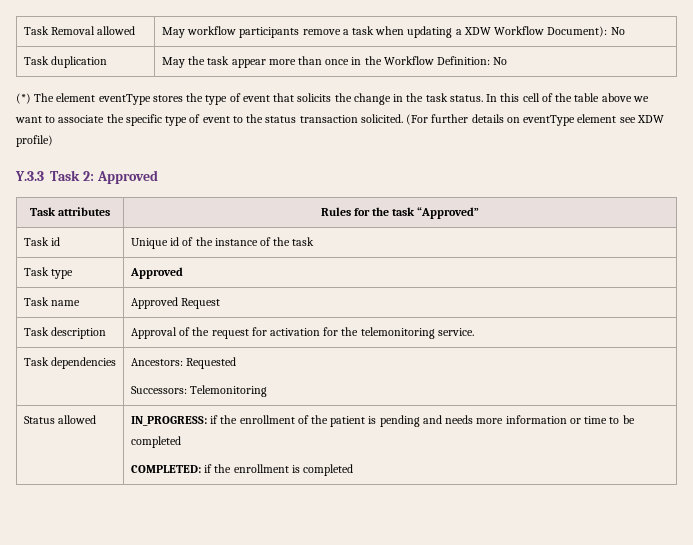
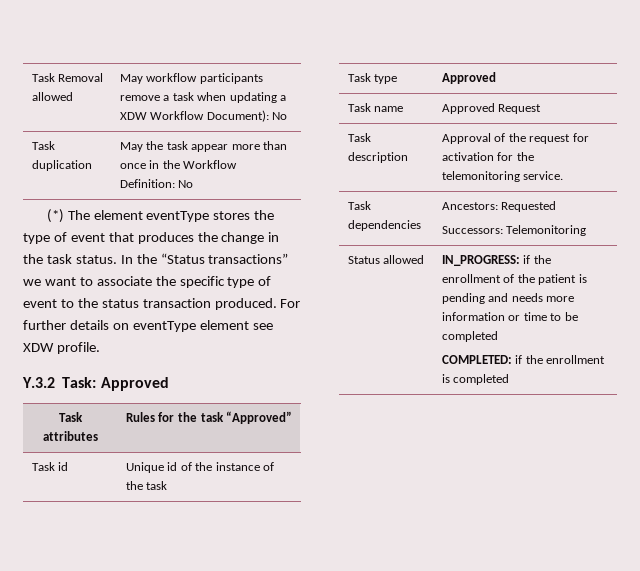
- (*) The element eventType stores the type of event that solicits the change in the task status.
+ (*) The element eventType stores the type of event that produces the change in the task status.
- In this cell of the table above we want to associate the specific type of event to the status transaction solicited. (For further details on eventType element see XDW profile)
- Y.3.3 Task 2: Approved
+ In the “Status transactions” we want to associate the specific type of event to the status transaction produced. For further details on eventType element see XDW profile.
+ Y.3.2 Task: Approved

